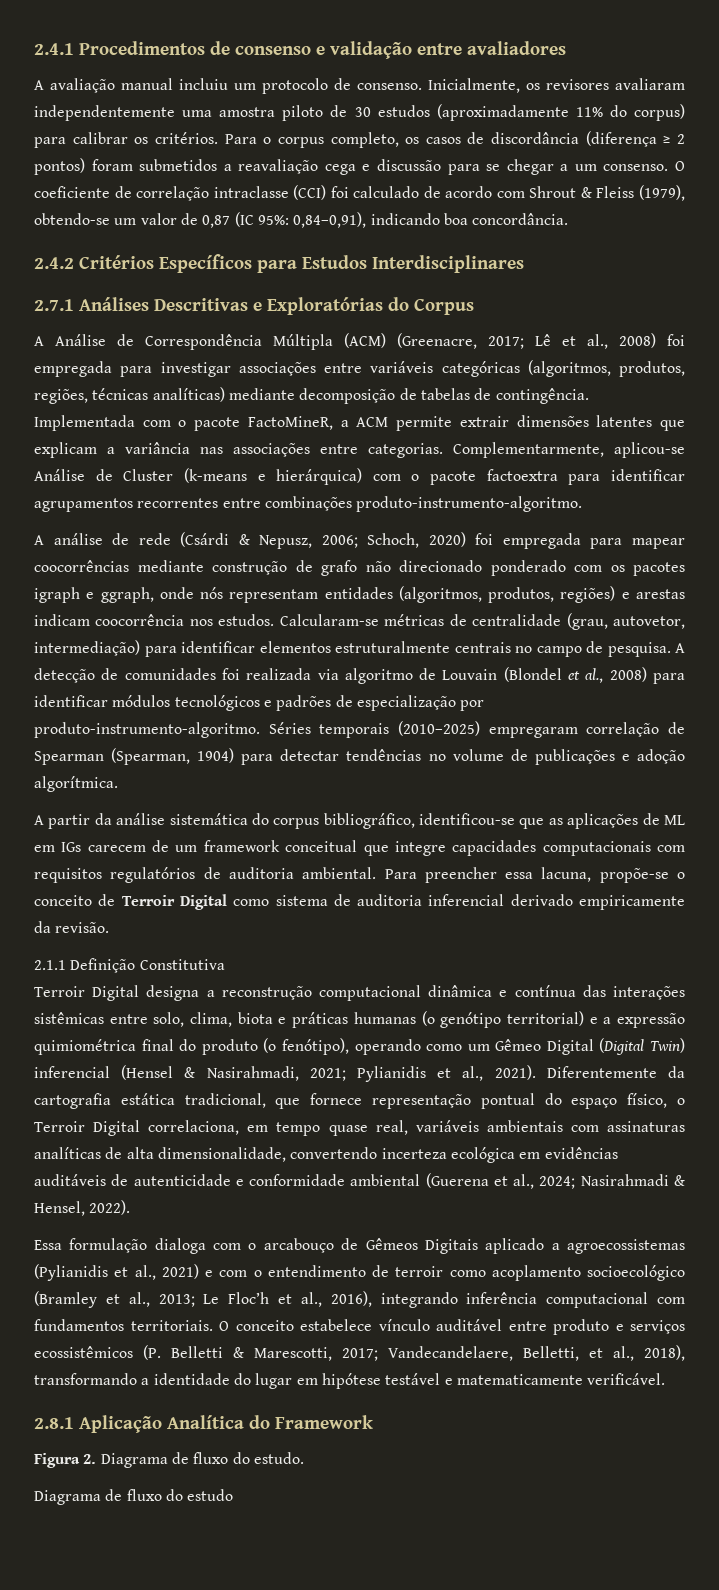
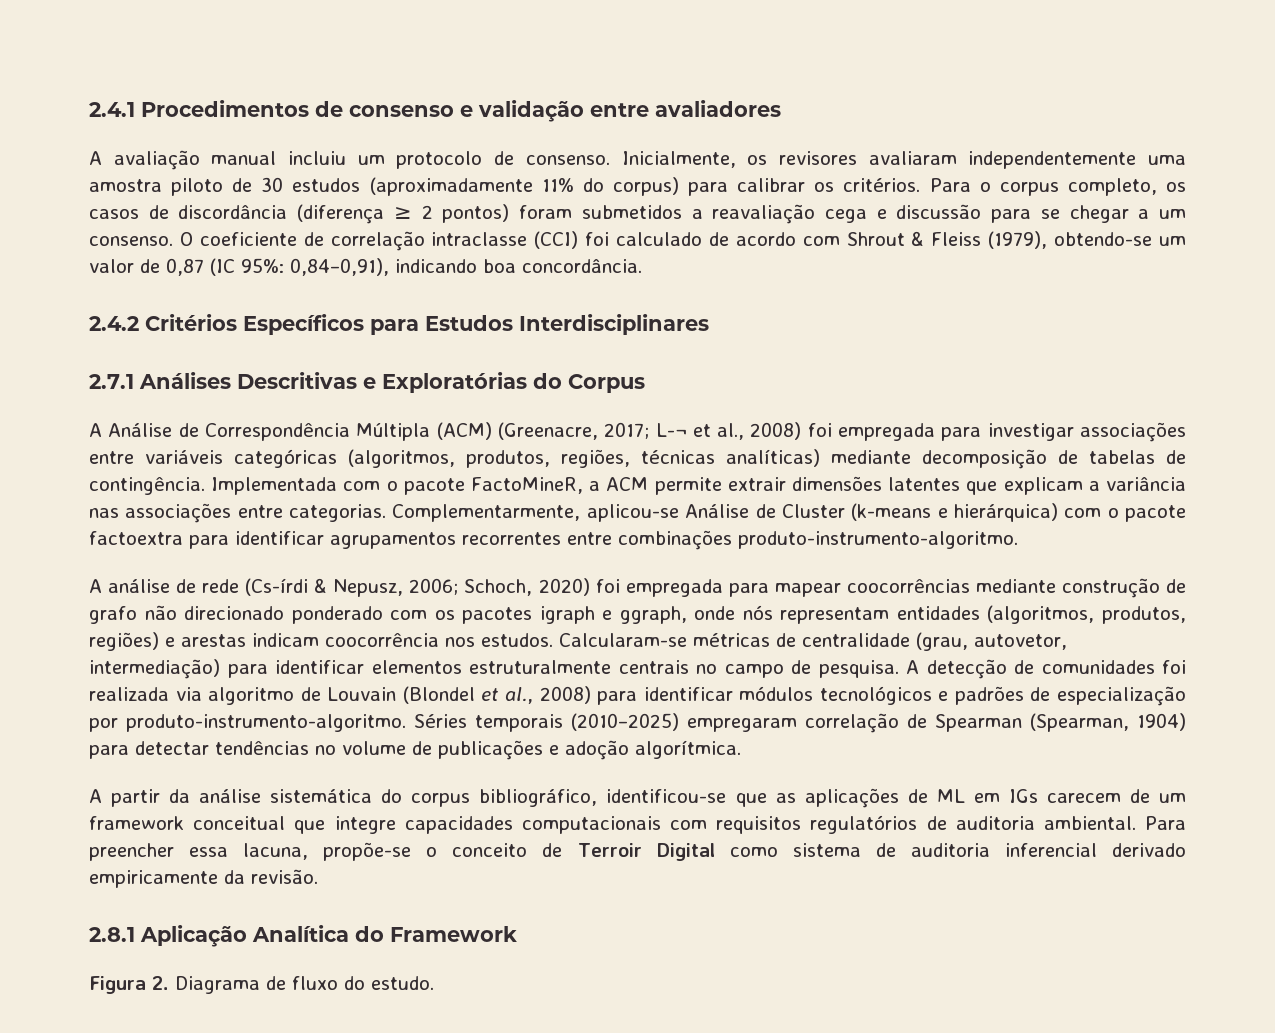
- A Análise de Correspondência Múltipla (ACM) (Greenacre, 2017; Lê et al., 2008) foi empregada para investigar associações entre variáveis categóricas (algoritmos, produtos, regiões, técnicas analíticas) mediante decomposição de tabelas de contingência.
+ A Análise de Correspondência Múltipla (ACM) (Greenacre, 2017; L-¬ et al., 2008) foi empregada para investigar associações entre variáveis categóricas (algoritmos, produtos, regiões, técnicas analíticas) mediante decomposição de tabelas de contingência.
- A análise de rede (Csárdi & Nepusz, 2006; Schoch, 2020) foi empregada para mapear coocorrências mediante construção de grafo não direcionado ponderado com os pacotes igraph e ggraph, onde nós representam entidades (algoritmos, produtos, regiões) e arestas indicam coocorrência nos estudos.
+ A análise de rede (Cs-írdi & Nepusz, 2006; Schoch, 2020) foi empregada para mapear coocorrências mediante construção de grafo não direcionado ponderado com os pacotes igraph e ggraph, onde nós representam entidades (algoritmos, produtos, regiões) e arestas indicam coocorrência nos estudos.
- 2.1.1 Definição Constitutiva
- Terroir Digital designa a reconstrução computacional dinâmica e contínua das interações sistêmicas entre solo, clima, biota e práticas humanas (o genótipo territorial) e a expressão quimiométrica final do produto (o fenótipo), operando como um Gêmeo Digital (Digital Twin) inferencial (Hensel & Nasirahmadi, 2021; Pylianidis et al., 2021). Diferentemente da cartografia estática tradicional, que fornece representação pontual do espaço físico, o Terroir Digital correlaciona, em tempo quase real, variáveis ambientais com assinaturas analíticas de alta dimensionalidade, convertendo incerteza ecológica em evidências auditáveis de autenticidade e conformidade ambiental (Guerena et al., 2024; Nasirahmadi & Hensel, 2022).
- Essa formulação dialoga com o arcabouço de Gêmeos Digitais aplicado a agroecossistemas (Pylianidis et al., 2021) e com o entendimento de terroir como acoplamento socioecológico (Bramley et al., 2013; Le Floc’h et al., 2016), integrando inferência computacional com fundamentos territoriais. O conceito estabelece vínculo auditável entre produto e serviços ecossistêmicos (P. Belletti & Marescotti, 2017; Vandecandelaere, Belletti, et al., 2018), transformando a identidade do lugar em hipótese testável e matematicamente verificável.
- Diagrama de fluxo do estudo

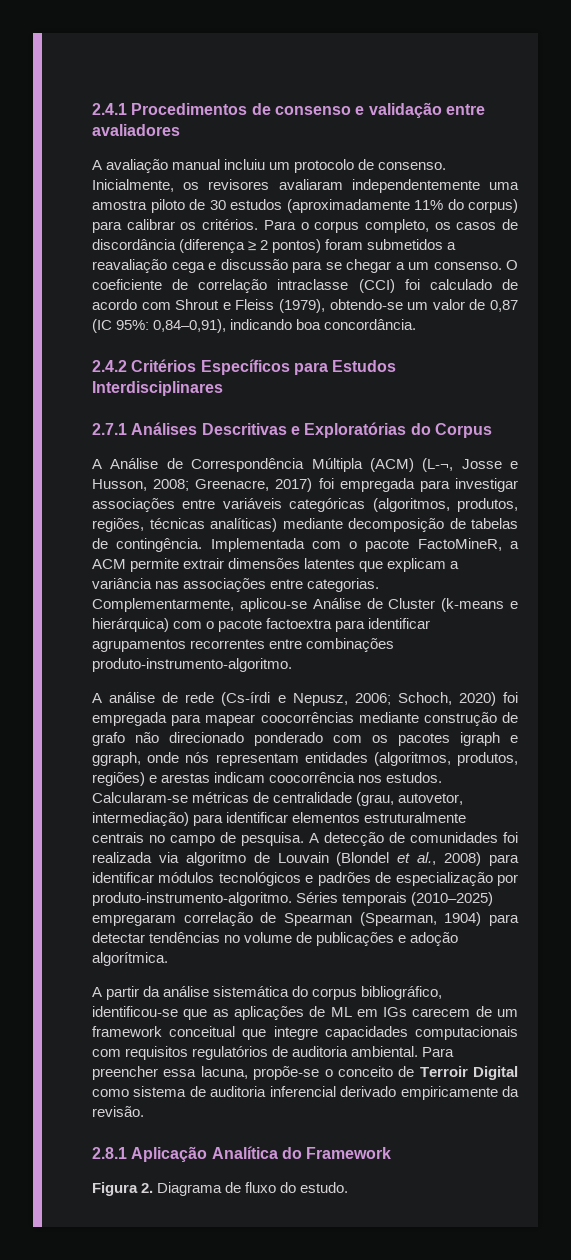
- O coeficiente de correlação intraclasse (CCI) foi calculado de acordo com Shrout & Fleiss (1979), obtendo-se um valor de 0,87 (IC 95%: 0,84–0,91), indicando boa concordância.
+ O coeficiente de correlação intraclasse (CCI) foi calculado de acordo com Shrout e Fleiss (1979), obtendo-se um valor de 0,87 (IC 95%: 0,84–0,91), indicando boa concordância.
- A Análise de Correspondência Múltipla (ACM) (Greenacre, 2017; L-¬ et al., 2008) foi empregada para investigar associações entre variáveis categóricas (algoritmos, produtos, regiões, técnicas analíticas) mediante decomposição de tabelas de contingência.
+ A Análise de Correspondência Múltipla (ACM) (L-¬, Josse e Husson, 2008; Greenacre, 2017) foi empregada para investigar associações entre variáveis categóricas (algoritmos, produtos, regiões, técnicas analíticas) mediante decomposição de tabelas de contingência.
- A análise de rede (Cs-írdi & Nepusz, 2006; Schoch, 2020) foi empregada para mapear coocorrências mediante construção de grafo não direcionado ponderado com os pacotes igraph e ggraph, onde nós representam entidades (algoritmos, produtos, regiões) e arestas indicam coocorrência nos estudos.
+ A análise de rede (Cs-írdi e Nepusz, 2006; Schoch, 2020) foi empregada para mapear coocorrências mediante construção de grafo não direcionado ponderado com os pacotes igraph e ggraph, onde nós representam entidades (algoritmos, produtos, regiões) e arestas indicam coocorrência nos estudos.

